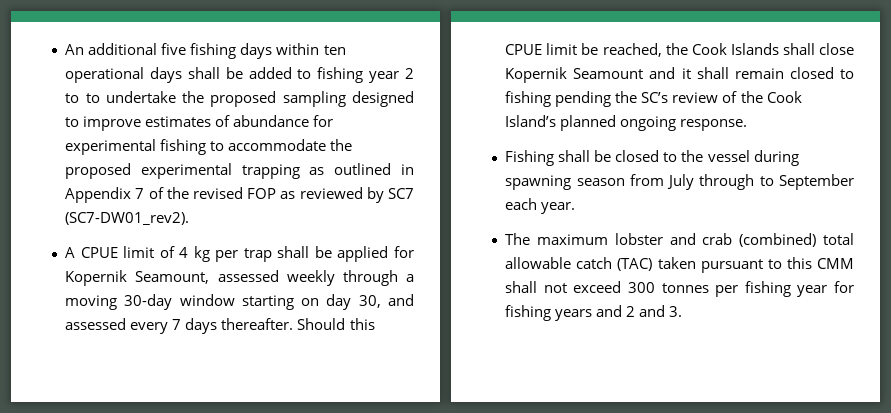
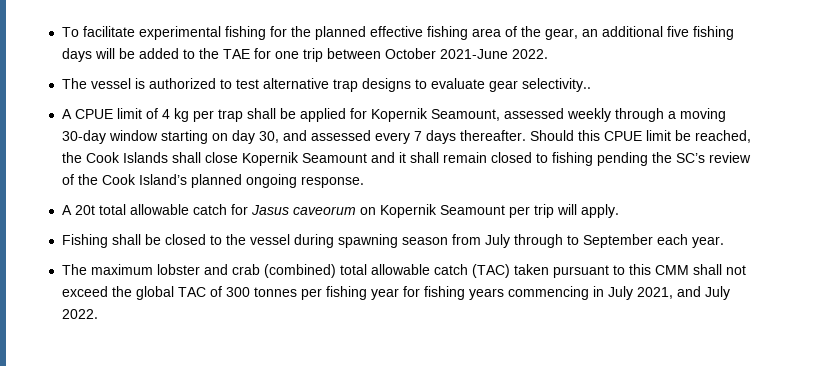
- An additional five fishing days within ten operational days shall be added to fishing year 2 to to undertake the proposed sampling designed to improve estimates of abundance for experimental fishing to accommodate the proposed experimental trapping as outlined in Appendix 7 of the revised FOP as reviewed by SC7 (SC7-DW01_rev2).
+ To facilitate experimental fishing for the planned effective fishing area of the gear, an additional five fishing days will be added to the TAE for one trip between October 2021-June 2022.
+ The vessel is authorized to test alternative trap designs to evaluate gear selectivity..
+ A 20t total allowable catch for Jasus caveorum on Kopernik Seamount per trip will apply.
- The maximum lobster and crab (combined) total allowable catch (TAC) taken pursuant to this CMM shall not exceed 300 tonnes per fishing year for fishing years and 2 and 3.
+ The maximum lobster and crab (combined) total allowable catch (TAC) taken pursuant to this CMM shall not exceed the global TAC of 300 tonnes per fishing year for fishing years commencing in July 2021, and July 2022.

